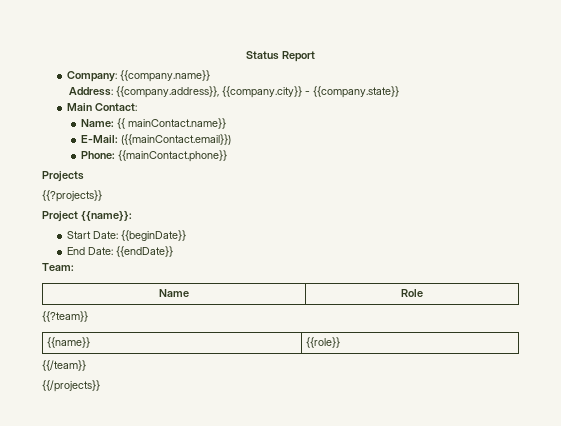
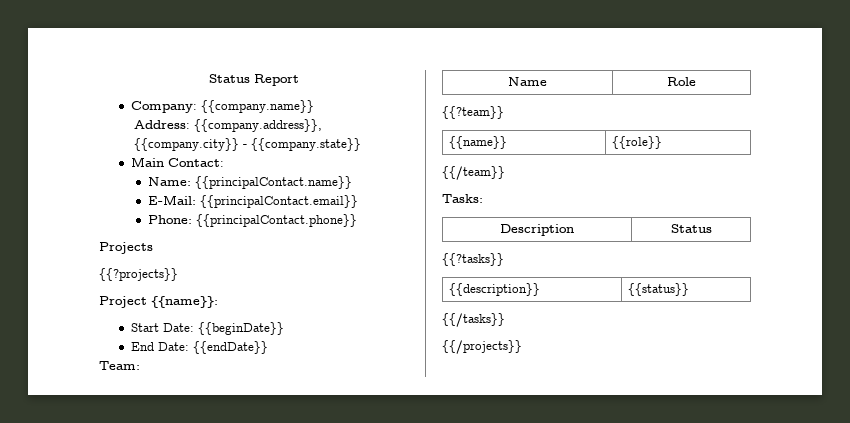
- Name: {{ mainContact.name}}
+ Name: {{principalContact.name}}
- E-Mail: ({{mainContact.email}})
+ E-Mail: {{principalContact.email}}
- Phone: {{mainContact.phone}}
+ Phone: {{principalContact.phone}}
+ Tasks:
+ Description | Status
+ {{?tasks}}
+ {{description}} | {{status}}
+ {{/tasks}}

